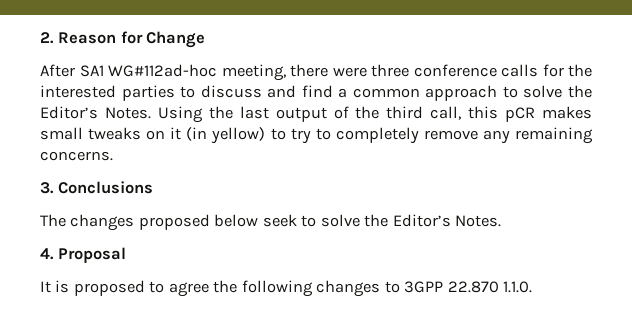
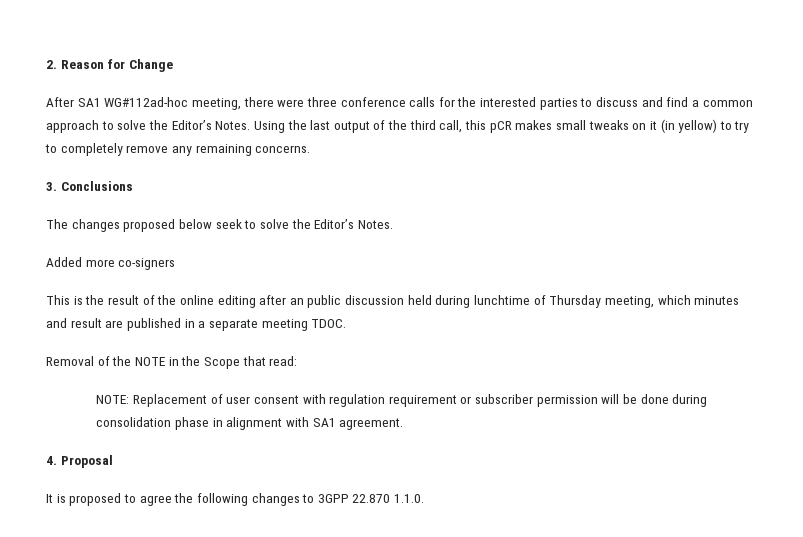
+ Added more co-signers
+ This is the result of the online editing after an public discussion held during lunchtime of Thursday meeting, which minutes and result are published in a separate meeting TDOC.
+ Removal of the NOTE in the Scope that read:
+ NOTE: Replacement of user consent with regulation requirement or subscriber permission will be done during consolidation phase in alignment with SA1 agreement.

